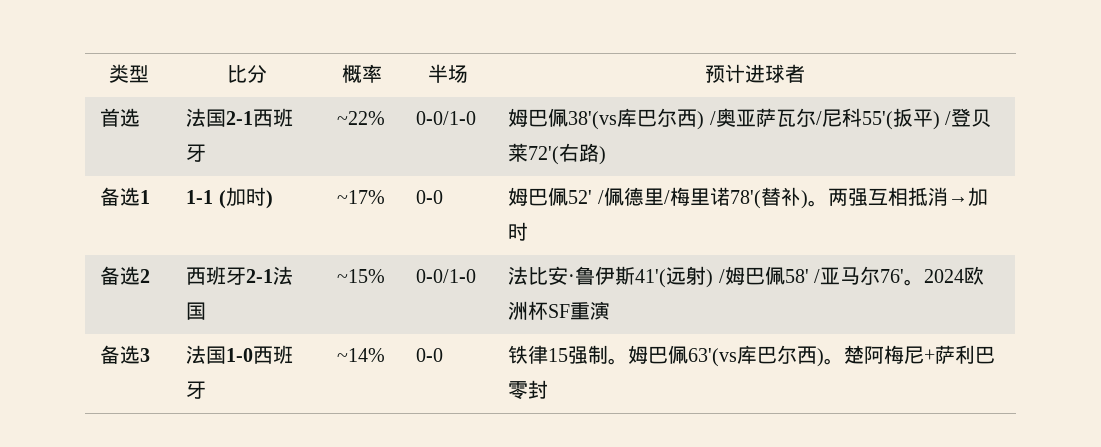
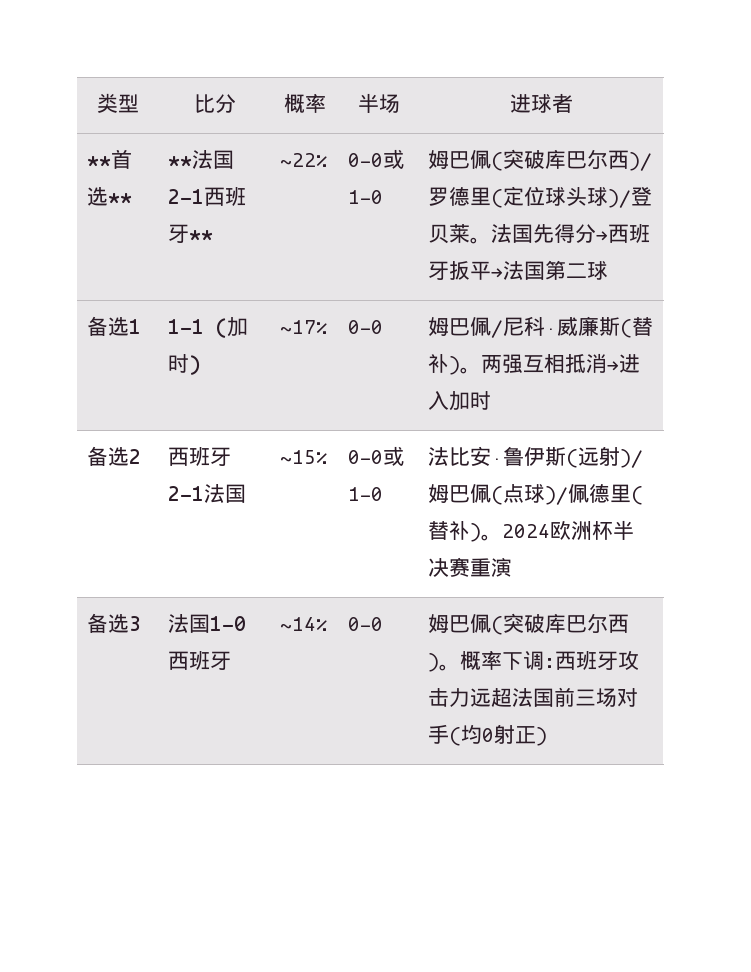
- 类型 | 比分 | 概率 | 半场 | 预计进球者
+ 类型 | 比分 | 概率 | 半场 | 进球者
- 首选 | 法国2-1西班牙 | ~22% | 0-0/1-0 | 姆巴佩38'(vs库巴尔西) /奥亚萨瓦尔/尼科55'(扳平) /登贝莱72'(右路)
+ **首选** | **法国2-1西班牙** | ~22% | 0-0或1-0 | 姆巴佩(突破库巴尔西)/罗德里(定位球头球)/登贝莱。法国先得分→西班牙扳平→法国第二球
- 备选1 | 1-1 (加时) | ~17% | 0-0 | 姆巴佩52' /佩德里/梅里诺78'(替补)。两强互相抵消→加时
+ 备选1 | 1-1 (加时) | ~17% | 0-0 | 姆巴佩/尼科·威廉斯(替补)。两强互相抵消→进入加时
- 备选2 | 西班牙2-1法国 | ~15% | 0-0/1-0 | 法比安·鲁伊斯41'(远射) /姆巴佩58' /亚马尔76'。2024欧洲杯SF重演
+ 备选2 | 西班牙2-1法国 | ~15% | 0-0或1-0 | 法比安·鲁伊斯(远射)/姆巴佩(点球)/佩德里(替补)。2024欧洲杯半决赛重演
- 备选3 | 法国1-0西班牙 | ~14% | 0-0 | 铁律15强制。姆巴佩63'(vs库巴尔西)。楚阿梅尼+萨利巴零封
+ 备选3 | 法国1-0西班牙 | ~14% | 0-0 | 姆巴佩(突破库巴尔西)。概率下调:西班牙攻击力远超法国前三场对手(均0射正)

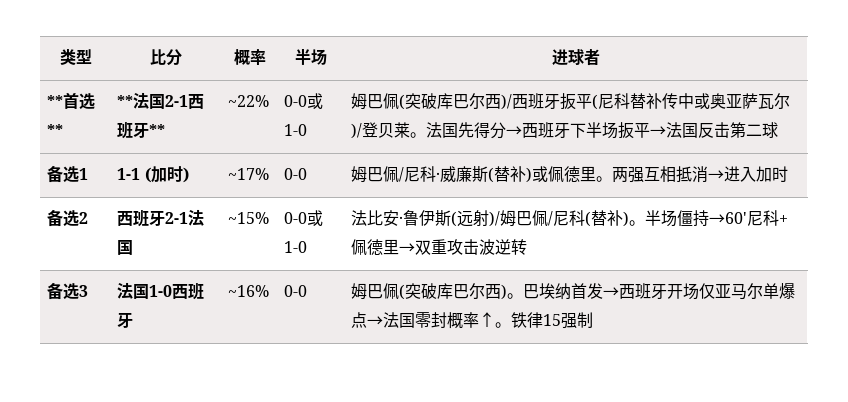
- 姆巴佩(突破库巴尔西)/罗德里(定位球头球)/登贝莱。
+ 姆巴佩(突破库巴尔西)/西班牙扳平(尼科替补传中或奥亚萨瓦尔)/登贝莱。
- 法国先得分→西班牙扳平→法国第二球
+ 法国先得分→西班牙下半场扳平→法国反击第二球
- 备选1 | 1-1 (加时) | ~17% | 0-0 | 姆巴佩/尼科·威廉斯(替补)。两强互相抵消→进入加时
+ 备选1 | 1-1 (加时) | ~17% | 0-0 | 姆巴佩/尼科·威廉斯(替补)或佩德里。两强互相抵消→进入加时
- 备选2 | 西班牙2-1法国 | ~15% | 0-0或1-0 | 法比安·鲁伊斯(远射)/姆巴佩(点球)/佩德里(替补)。2024欧洲杯半决赛重演
+ 备选2 | 西班牙2-1法国 | ~15% | 0-0或1-0 | 法比安·鲁伊斯(远射)/姆巴佩/尼科(替补)。半场僵持→60'尼科+佩德里→双重攻击波逆转
- 备选3 | 法国1-0西班牙 | ~14% | 0-0 | 姆巴佩(突破库巴尔西)。概率下调:西班牙攻击力远超法国前三场对手(均0射正)
+ 备选3 | 法国1-0西班牙 | ~16% | 0-0 | 姆巴佩(突破库巴尔西)。巴埃纳首发→西班牙开场仅亚马尔单爆点→法国零封概率↑。铁律15强制

